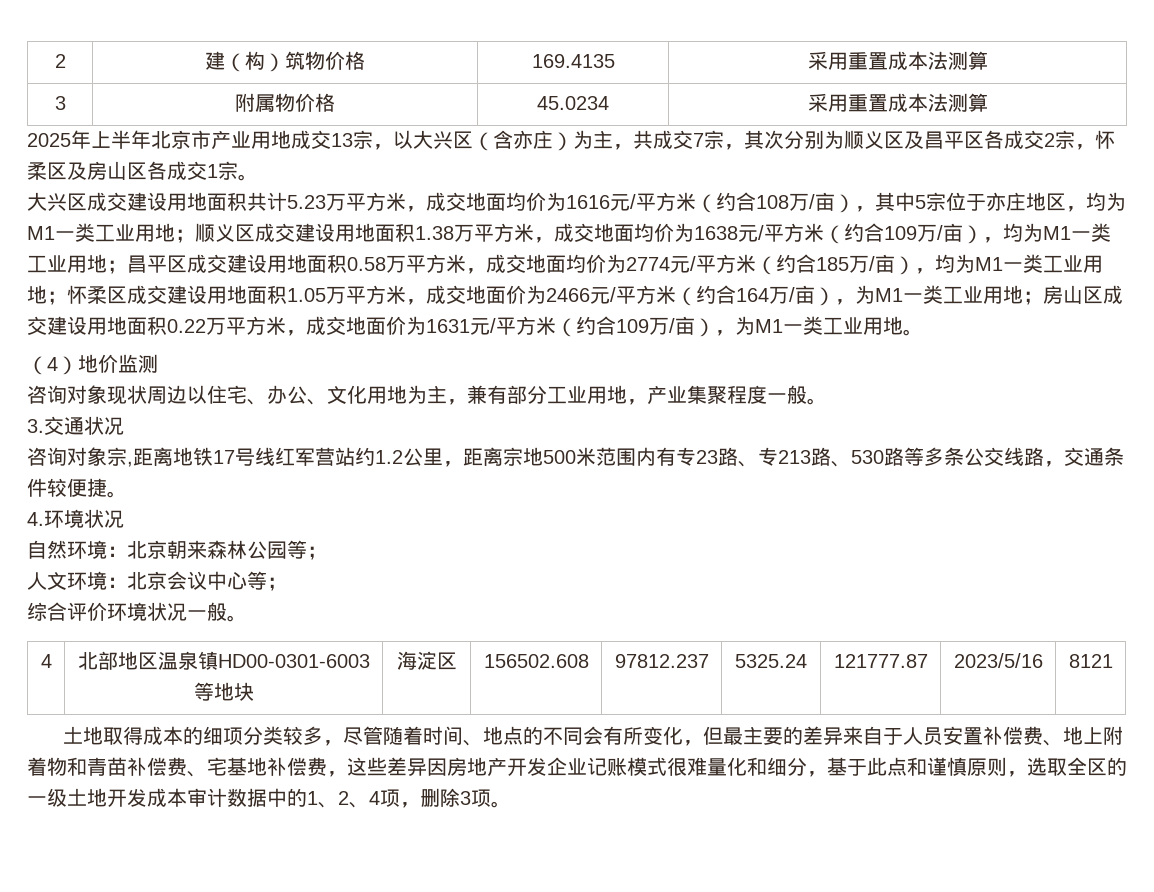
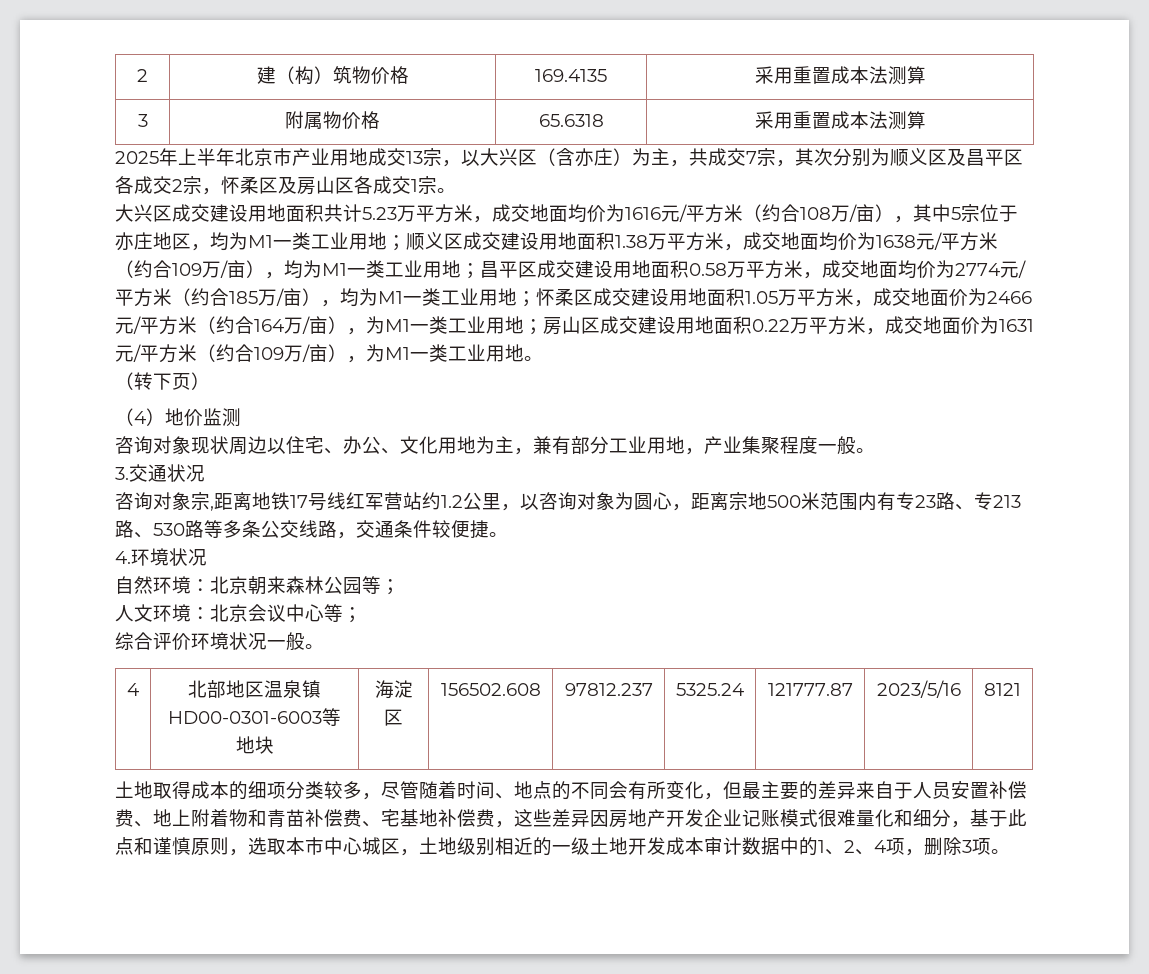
- 3 | 附属物价格 | 45.0234 | 采用重置成本法测算
+ 3 | 附属物价格 | 65.6318 | 采用重置成本法测算
+ （转下页）
- 咨询对象宗,距离地铁17号线红军营站约1.2公里，距离宗地500米范围内有专23路、专213路、530路等多条公交线路，交通条件较便捷。
+ 咨询对象宗,距离地铁17号线红军营站约1.2公里，以咨询对象为圆心，距离宗地500米范围内有专23路、专213路、530路等多条公交线路，交通条件较便捷。
- 土地取得成本的细项分类较多，尽管随着时间、地点的不同会有所变化，但最主要的差异来自于人员安置补偿费、地上附着物和青苗补偿费、宅基地补偿费，这些差异因房地产开发企业记账模式很难量化和细分，基于此点和谨慎原则，选取全区的一级土地开发成本审计数据中的1、2、4项，删除3项。
+ 土地取得成本的细项分类较多，尽管随着时间、地点的不同会有所变化，但最主要的差异来自于人员安置补偿费、地上附着物和青苗补偿费、宅基地补偿费，这些差异因房地产开发企业记账模式很难量化和细分，基于此点和谨慎原则，选取本市中心城区，土地级别相近的一级土地开发成本审计数据中的1、2、4项，删除3项。

